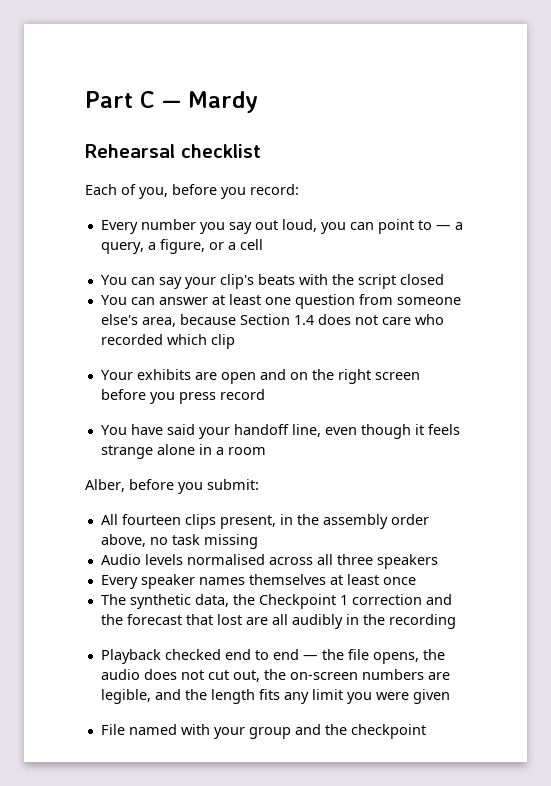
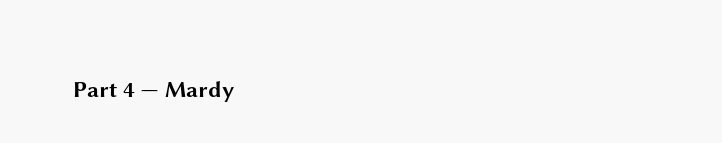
- Part C — Mardy
+ Part 4 — Mardy
- Rehearsal checklist
- Each of you, before you record:
- Every number you say out loud, you can point to — a query, a figure, or a cell
- You can say your clip's beats with the script closed
- You can answer at least one question from someone else's area, because Section 1.4 does not care who recorded which clip
- Your exhibits are open and on the right screen before you press record
- You have said your handoff line, even though it feels strange alone in a room
- Alber, before you submit:
- All fourteen clips present, in the assembly order above, no task missing
- Audio levels normalised across all three speakers
- Every speaker names themselves at least once
- The synthetic data, the Checkpoint 1 correction and the forecast that lost are all audibly in the recording
- Playback checked end to end — the file opens, the audio does not cut out, the on-screen numbers are legible, and the length fits any limit you were given
- File named with your group and the checkpoint

